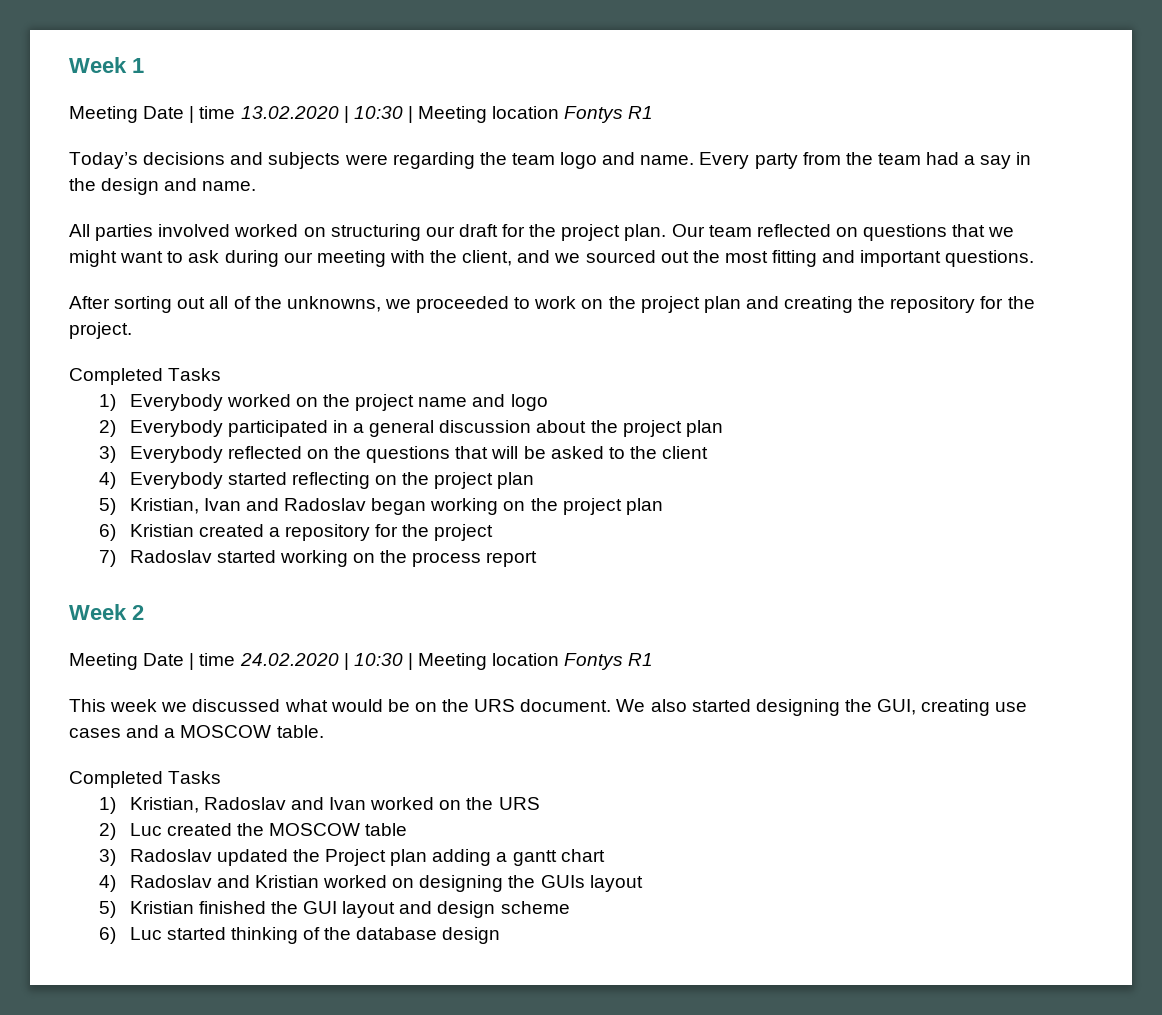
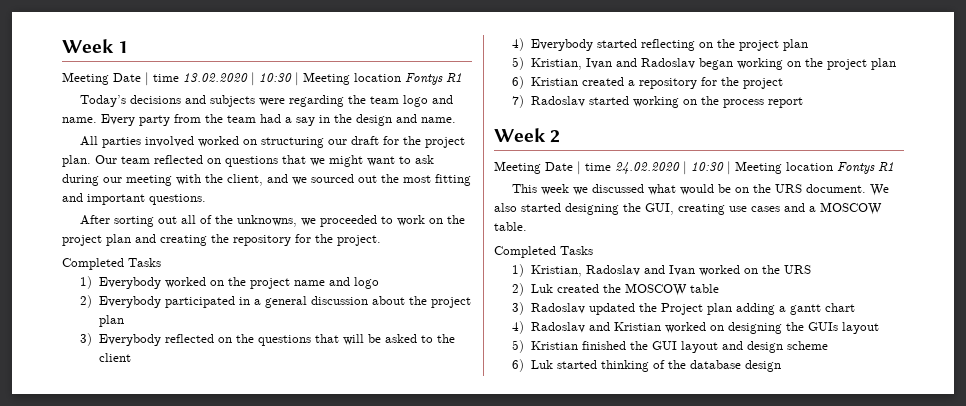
- 2) Luc created the MOSCOW table
+ 2) Luk created the MOSCOW table
- 6) Luc started thinking of the database design
+ 6) Luk started thinking of the database design

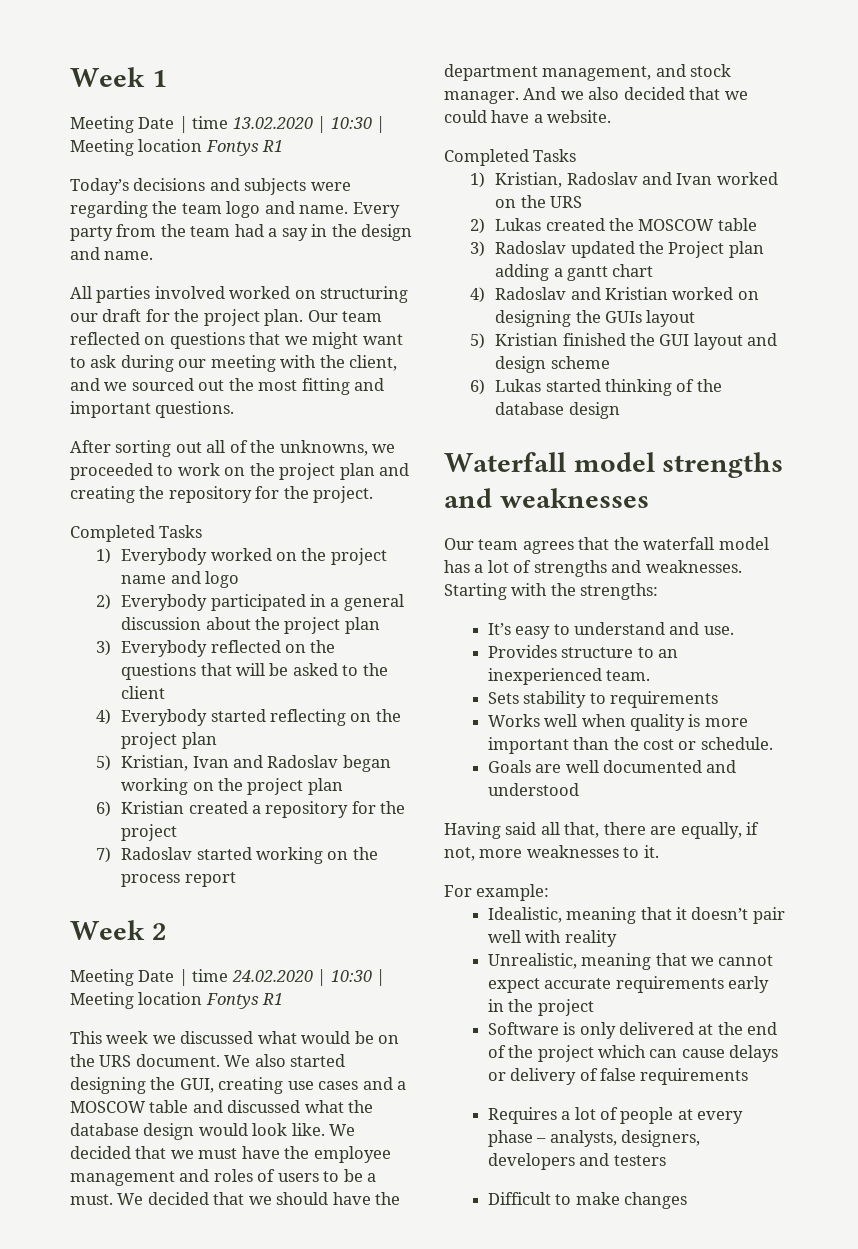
- We also started designing the GUI, creating use cases and a MOSCOW table.
+ We also started designing the GUI, creating use cases and a MOSCOW table and discussed what the database design would look like. We decided that we must have the employee management and roles of users to be a must. We decided that we should have the department management, and stock manager. And we also decided that we could have a website.
- 2) Luk created the MOSCOW table
+ 2) Lukas created the MOSCOW table
- 6) Luk started thinking of the database design
+ 6) Lukas started thinking of the database design
+ Waterfall model strengths and weaknesses
+ Our team agrees that the waterfall model has a lot of strengths and weaknesses. Starting with the strengths:
+ It’s easy to understand and use.
+ Provides structure to an inexperienced team.
+ Sets stability to requirements
+ Works well when quality is more important than the cost or schedule.
+ Goals are well documented and understood
+ Having said all that, there are equally, if not, more weaknesses to it.
+ For example:
+ Idealistic, meaning that it doesn’t pair well with reality
+ Unrealistic, meaning that we cannot expect accurate requirements early in the project
+ Software is only delivered at the end of the project which can cause delays or delivery of false requirements
+ Requires a lot of people at every phase – analysts, designers, developers and testers
+ Difficult to make changes

